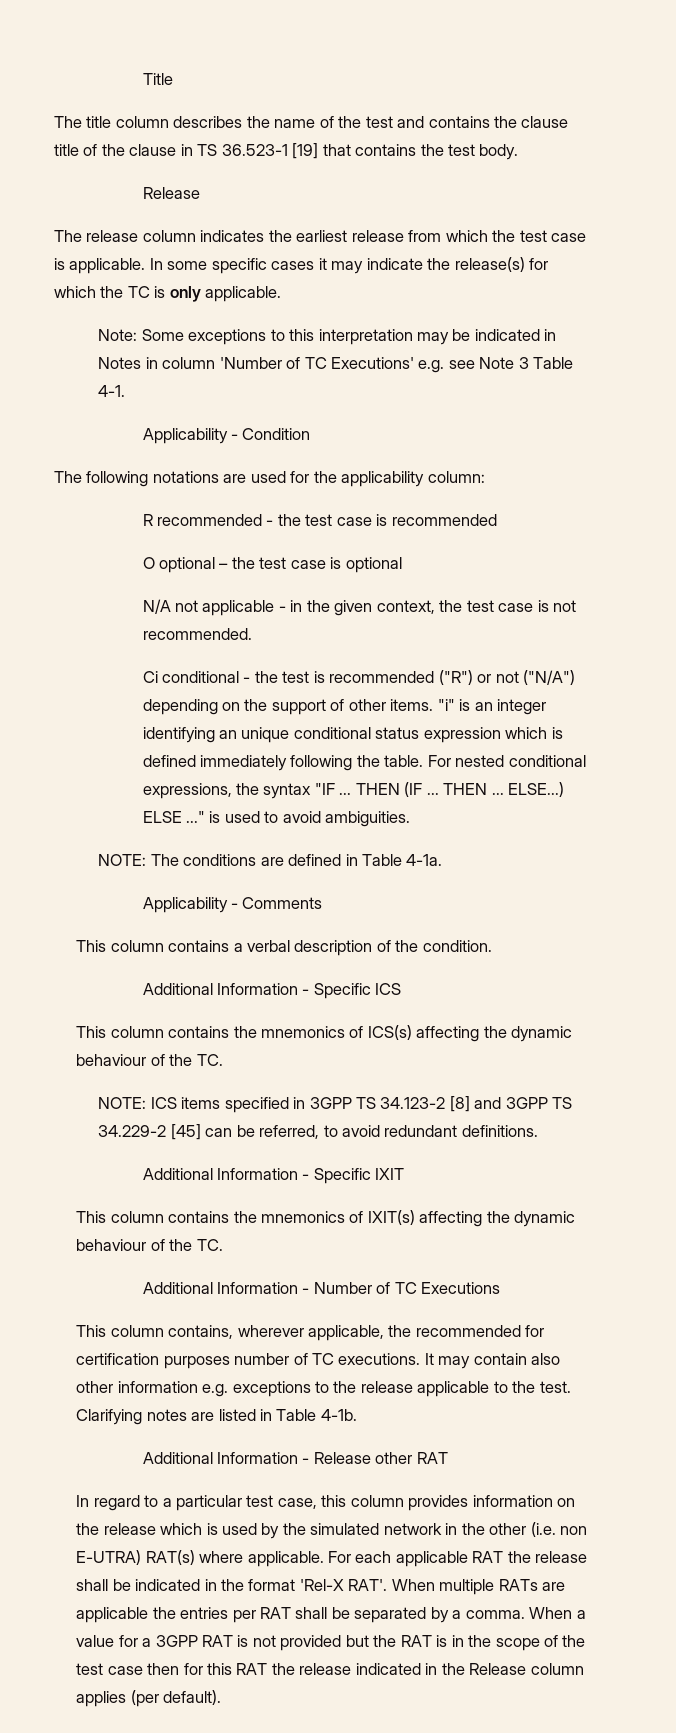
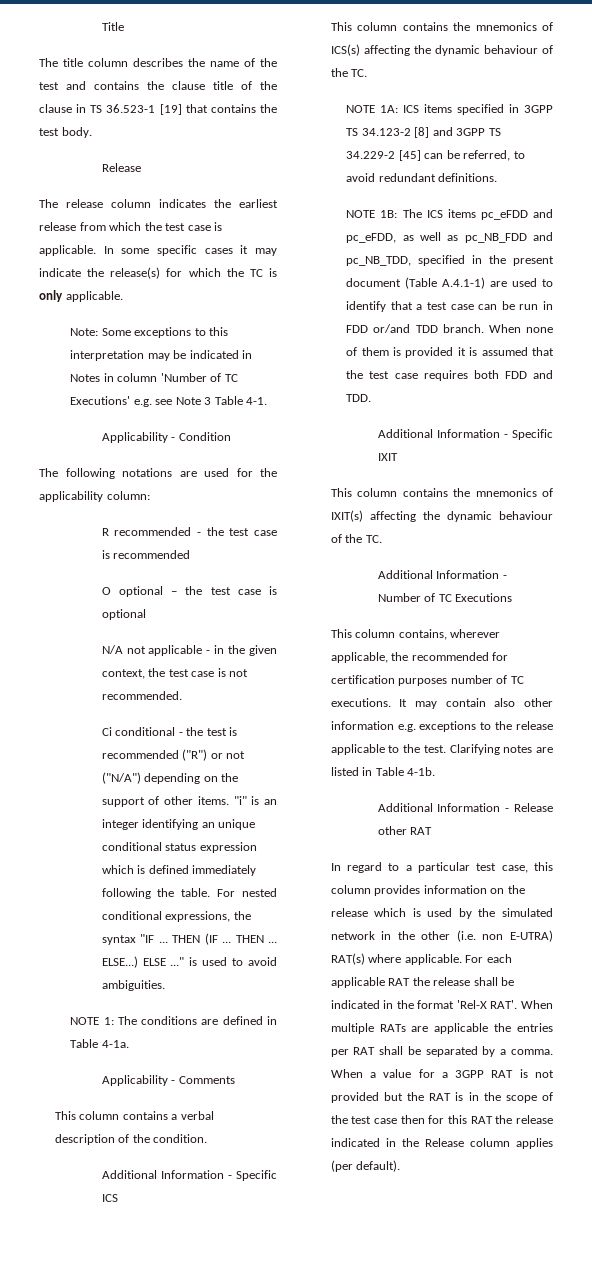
- NOTE: The conditions are defined in Table 4-1a.
+ NOTE 1: The conditions are defined in Table 4-1a.
- NOTE: ICS items specified in 3GPP TS 34.123-2 [8] and 3GPP TS 34.229-2 [45] can be referred, to avoid redundant definitions.
+ NOTE 1A: ICS items specified in 3GPP TS 34.123-2 [8] and 3GPP TS 34.229-2 [45] can be referred, to avoid redundant definitions.
+ NOTE 1B: The ICS items pc_eFDD and pc_eFDD, as well as pc_NB_FDD and pc_NB_TDD, specified in the present document (Table A.4.1-1) are used to identify that a test case can be run in FDD or/and TDD branch. When none of them is provided it is assumed that the test case requires both FDD and TDD.

